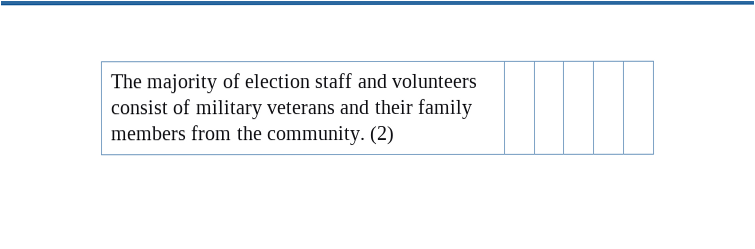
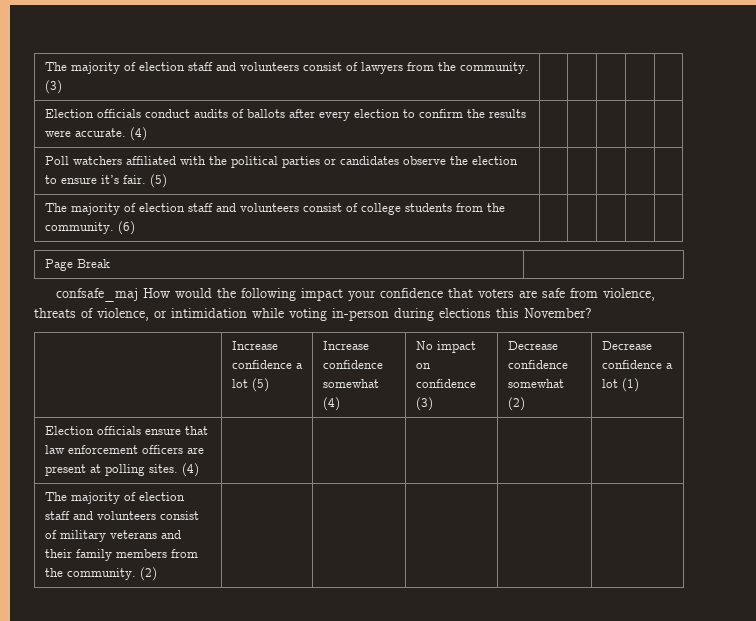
+ The majority of election staff and volunteers consist of lawyers from the community. (3) | | | | |
+ Election officials conduct audits of ballots after every election to confirm the results were accurate. (4) | | | | |
+ Poll watchers affiliated with the political parties or candidates observe the election to ensure it’s fair. (5) | | | | |
+ The majority of election staff and volunteers consist of college students from the community. (6) | | | | |
+ Page Break |
+ confsafe_maj How would the following impact your confidence that voters are safe from violence, threats of violence, or intimidation while voting in-person during elections this November?
+ | Increase confidence a lot (5) | Increase confidence somewhat (4) | No impact on confidence (3) | Decrease confidence somewhat (2) | Decrease confidence a lot (1)
+ Election officials ensure that law enforcement officers are present at polling sites. (4) | | | | |

